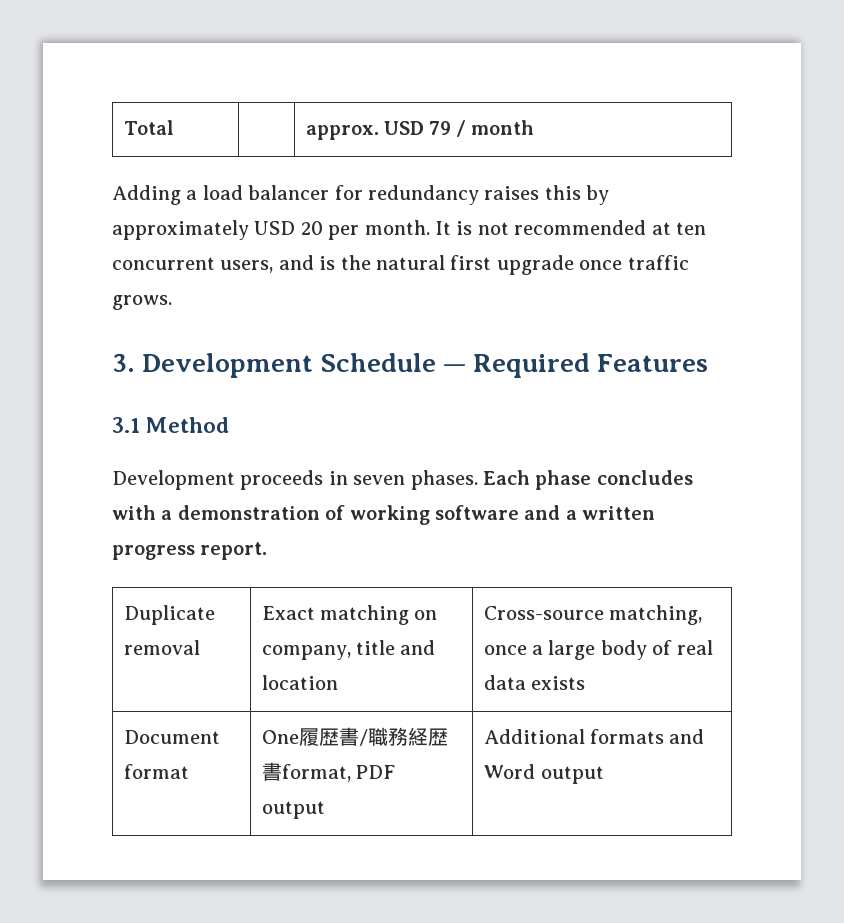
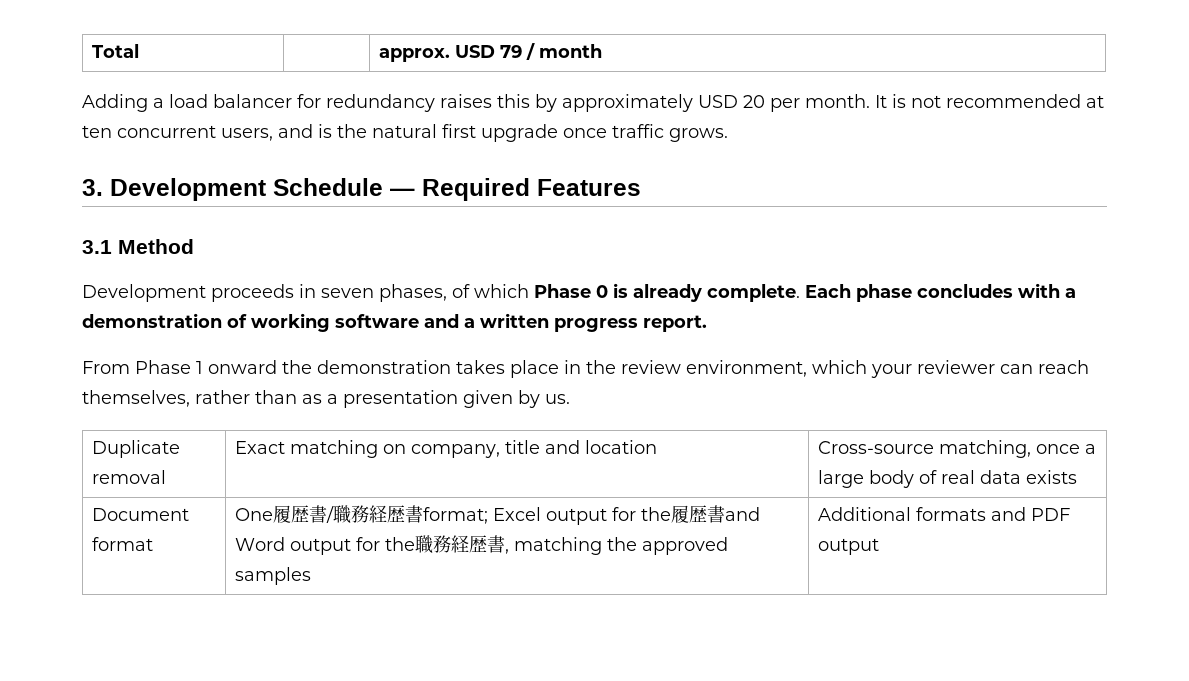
- Development proceeds in seven phases.
+ Development proceeds in seven phases, of which Phase 0 is already complete.
+ From Phase 1 onward the demonstration takes place in the review environment, which your reviewer can reach themselves, rather than as a presentation given by us.
- Document format | One履歴書/職務経歴書format, PDF output | Additional formats and Word output
+ Document format | One履歴書/職務経歴書format; Excel output for the履歴書and Word output for the職務経歴書, matching the approved samples | Additional formats and PDF output

